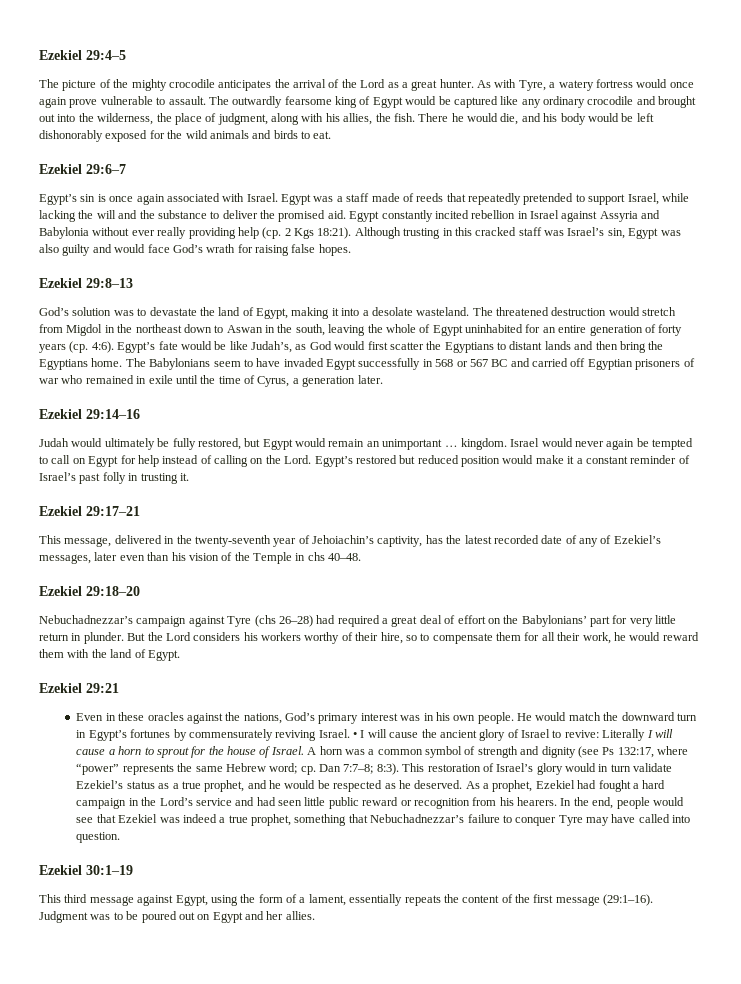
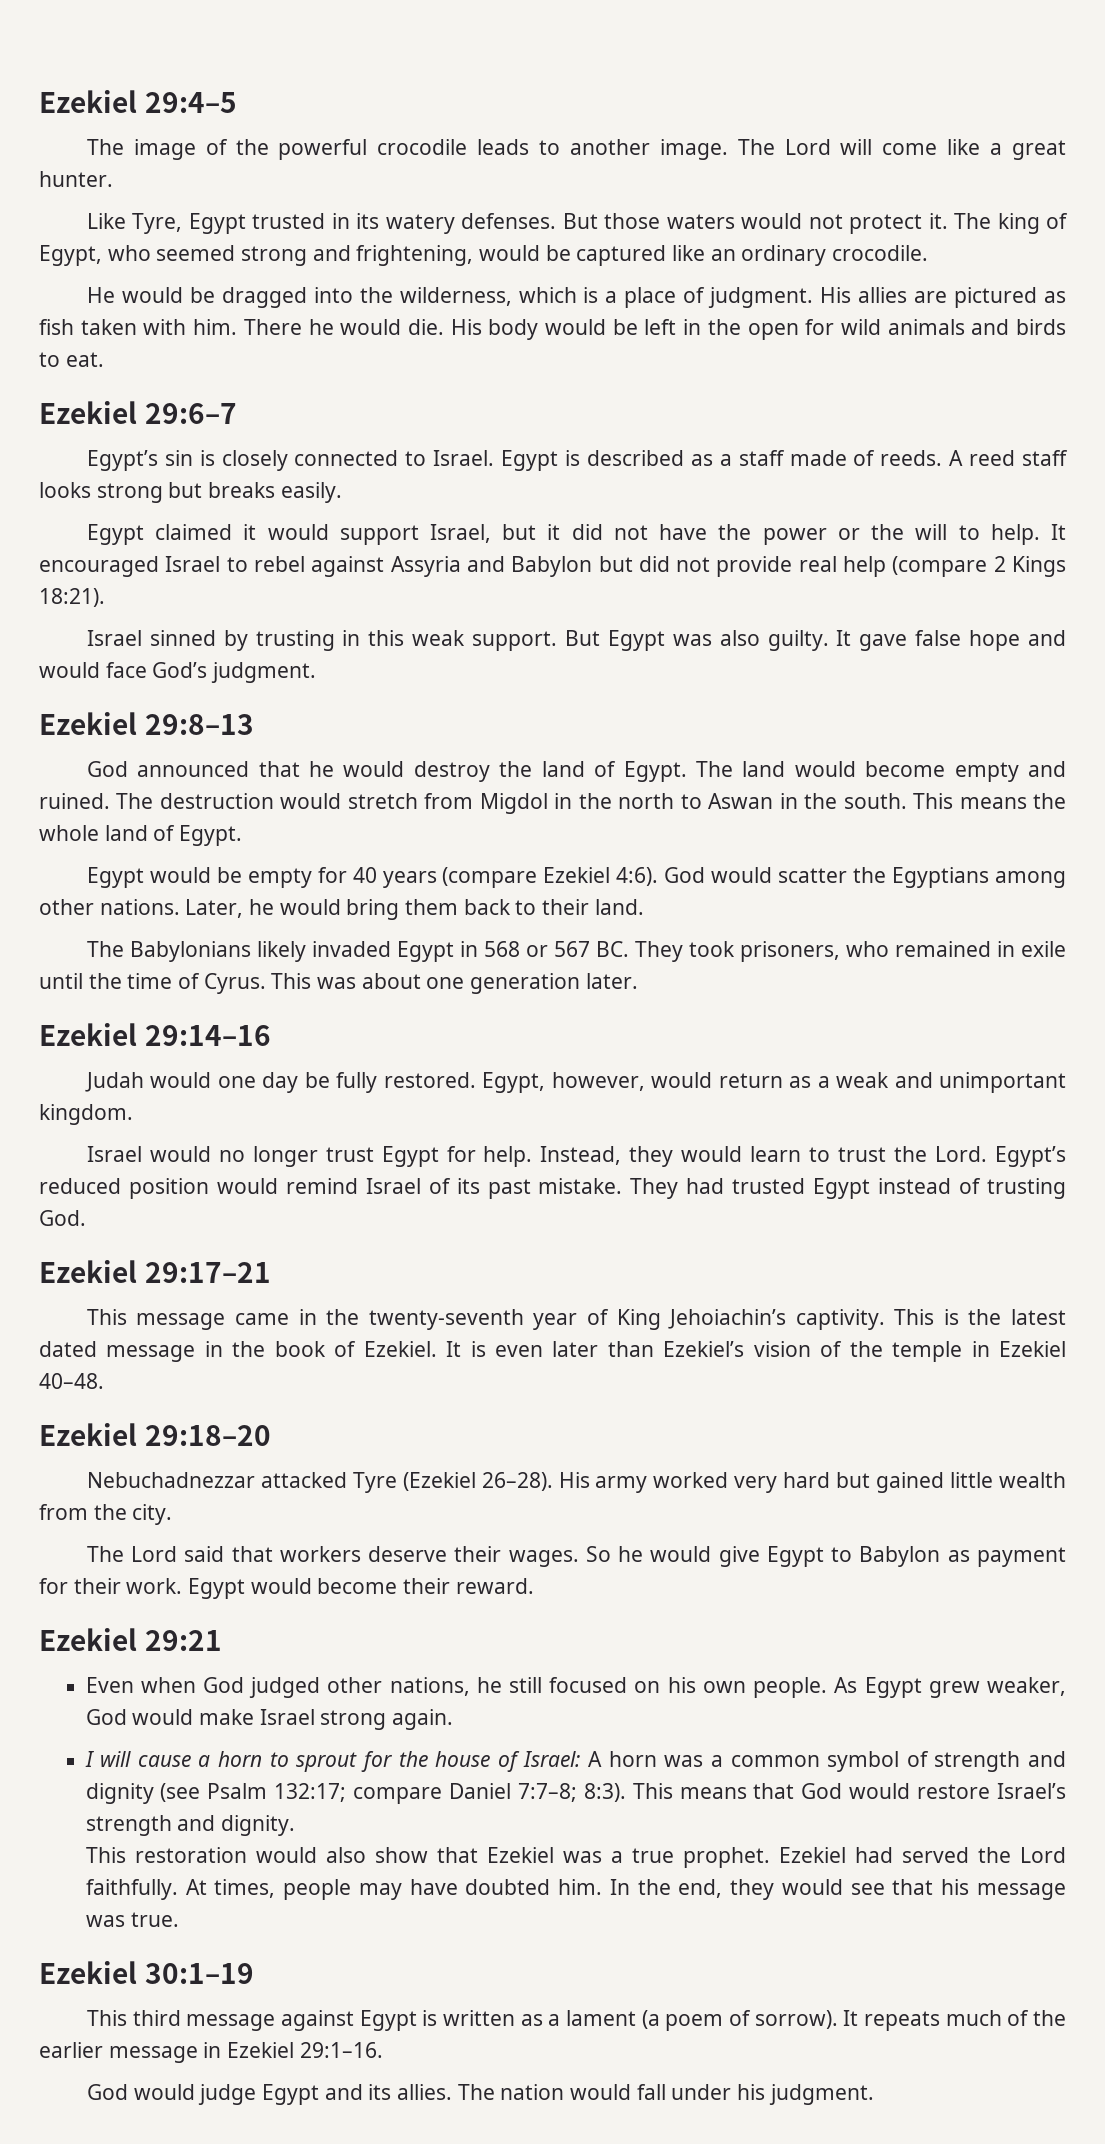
- The picture of the mighty crocodile anticipates the arrival of the Lord as a great hunter. As with Tyre, a watery fortress would once again prove vulnerable to assault. The outwardly fearsome king of Egypt would be captured like any ordinary crocodile and brought out into the wilderness, the place of judgment, along with his allies, the fish. There he would die, and his body would be left dishonorably exposed for the wild animals and birds to eat.
+ The image of the powerful crocodile leads to another image. The Lord will come like a great hunter.
+ Like Tyre, Egypt trusted in its watery defenses. But those waters would not protect it. The king of Egypt, who seemed strong and frightening, would be captured like an ordinary crocodile.
+ He would be dragged into the wilderness, which is a place of judgment. His allies are pictured as fish taken with him. There he would die. His body would be left in the open for wild animals and birds to eat.
- Egypt’s sin is once again associated with Israel. Egypt was a staff made of reeds that repeatedly pretended to support Israel, while lacking the will and the substance to deliver the promised aid. Egypt constantly incited rebellion in Israel against Assyria and Babylonia without ever really providing help (cp. 2 Kgs 18:21). Although trusting in this cracked staff was Israel’s sin, Egypt was also guilty and would face God’s wrath for raising false hopes.
+ Egypt’s sin is closely connected to Israel. Egypt is described as a staff made of reeds. A reed staff looks strong but breaks easily.
+ Egypt claimed it would support Israel, but it did not have the power or the will to help. It encouraged Israel to rebel against Assyria and Babylon but did not provide real help (compare 2 Kings 18:21).
+ Israel sinned by trusting in this weak support. But Egypt was also guilty. It gave false hope and would face God’s judgment.
  Ezekiel 29:8–13
- God’s solution was to devastate the land of Egypt, making it into a desolate wasteland. The threatened destruction would stretch from Migdol in the northeast down to Aswan in the south, leaving the whole of Egypt uninhabited for an entire generation of forty years (cp. 4:6). Egypt’s fate would be like Judah’s, as God would first scatter the Egyptians to distant lands and then bring the Egyptians home. The Babylonians seem to have invaded Egypt successfully in 568 or 567 BC and carried off Egyptian prisoners of war who remained in exile until the time of Cyrus, a generation later.
+ God announced that he would destroy the land of Egypt. The land would become empty and ruined. The destruction would stretch from Migdol in the north to Aswan in the south. This means the whole land of Egypt.
+ Egypt would be empty for 40 years (compare Ezekiel 4:6). God would scatter the Egyptians among other nations. Later, he would bring them back to their land.
+ The Babylonians likely invaded Egypt in 568 or 567 BC. They took prisoners, who remained in exile until the time of Cyrus. This was about one generation later.
- Judah would ultimately be fully restored, but Egypt would remain an unimportant … kingdom. Israel would never again be tempted to call on Egypt for help instead of calling on the Lord.
+ Judah would one day be fully restored. Egypt, however, would return as a weak and unimportant kingdom.
+ Israel would no longer trust Egypt for help. Instead, they would learn to trust the Lord.
- Egypt’s restored but reduced position would make it a constant reminder of Israel’s past folly in trusting it.
+ Egypt’s reduced position would remind Israel of its past mistake. They had trusted Egypt instead of trusting God.
- This message, delivered in the twenty-seventh year of Jehoiachin’s captivity, has the latest recorded date of any of Ezekiel’s messages, later even than his vision of the Temple in chs 40–48.
+ This message came in the twenty-seventh year of King Jehoiachin’s captivity. This is the latest dated message in the book of Ezekiel. It is even later than Ezekiel’s vision of the temple in Ezekiel 40–48.
  Ezekiel 29:18–20
- Nebuchadnezzar’s campaign against Tyre (chs 26–28) had required a great deal of effort on the Babylonians’ part for very little return in plunder. But the Lord considers his workers worthy of their hire, so to compensate them for all their work, he would reward them with the land of Egypt.
+ Nebuchadnezzar attacked Tyre (Ezekiel 26–28). His army worked very hard but gained little wealth from the city.
+ The Lord said that workers deserve their wages. So he would give Egypt to Babylon as payment for their work. Egypt would become their reward.
  Ezekiel 29:21
- Even in these oracles against the nations, God’s primary interest was in his own people. He would match the downward turn in Egypt’s fortunes by commensurately reviving Israel. • I will cause the ancient glory of Israel to revive: Literally I will cause a horn to sprout for the house of Israel. A horn was a common symbol of strength and dignity (see Ps 132:17, where “power” represents the same Hebrew word; cp. Dan 7:7–8; 8:3). This restoration of Israel’s glory would in turn validate Ezekiel’s status as a true prophet, and he would be respected as he deserved. As a prophet, Ezekiel had fought a hard campaign in the Lord’s service and had seen little public reward or recognition from his hearers.
+ Even when God judged other nations, he still focused on his own people. As Egypt grew weaker, God would make Israel strong again.
+ I will cause a horn to sprout for the house of Israel: A horn was a common symbol of strength and dignity (see Psalm 132:17; compare Daniel 7:7–8; 8:3). This means that God would restore Israel’s strength and dignity.
+ This restoration would also show that Ezekiel was a true prophet. Ezekiel had served the Lord faithfully. At times, people may have doubted him.
- In the end, people would see that Ezekiel was indeed a true prophet, something that Nebuchadnezzar’s failure to conquer Tyre may have called into question.
+ In the end, they would see that his message was true.
- This third message against Egypt, using the form of a lament, essentially repeats the content of the first message (29:1–16). Judgment was to be poured out on Egypt and her allies.
+ This third message against Egypt is written as a lament (a poem of sorrow). It repeats much of the earlier message in Ezekiel 29:1–16.
+ God would judge Egypt and its allies. The nation would fall under his judgment.

